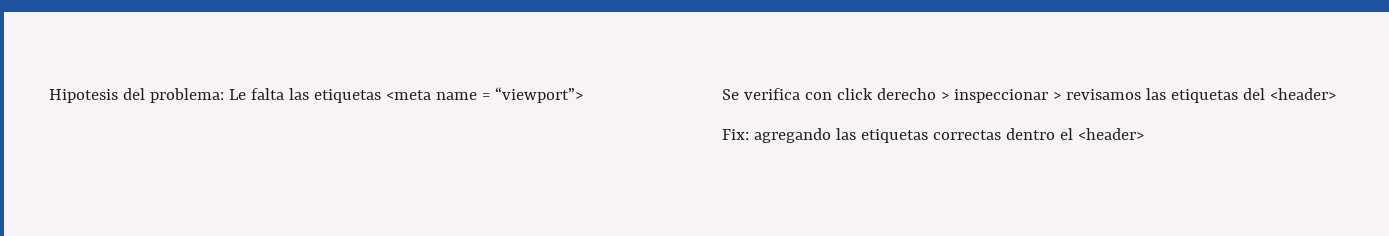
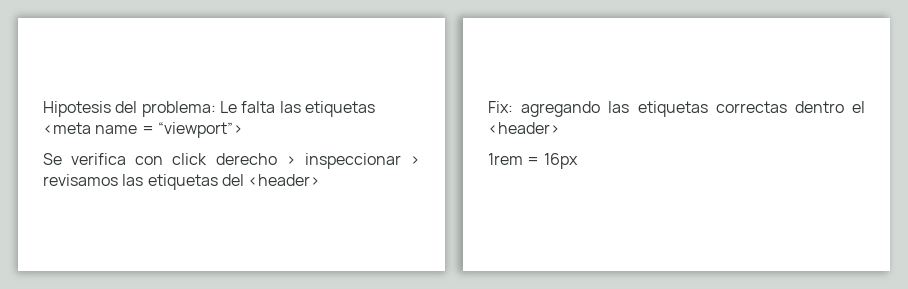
+ 1rem = 16px

